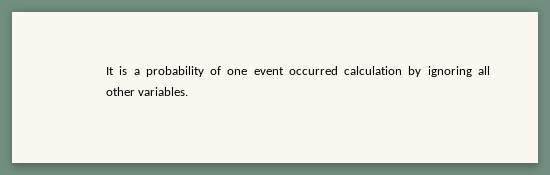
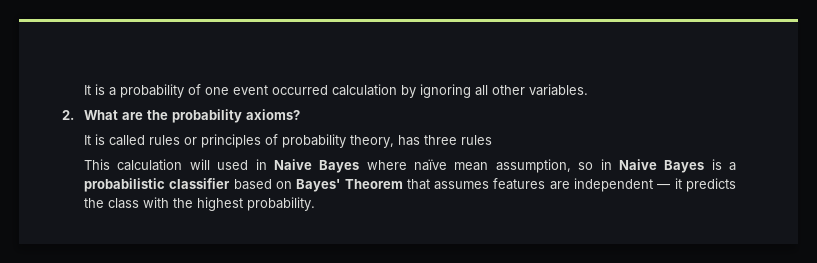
+ 2. What are the probability axioms?
+ It is called rules or principles of probability theory, has three rules
+ This calculation will used in Naive Bayes where naïve mean assumption, so in Naive Bayes is a probabilistic classifier based on Bayes' Theorem that assumes features are independent — it predicts the class with the highest probability.

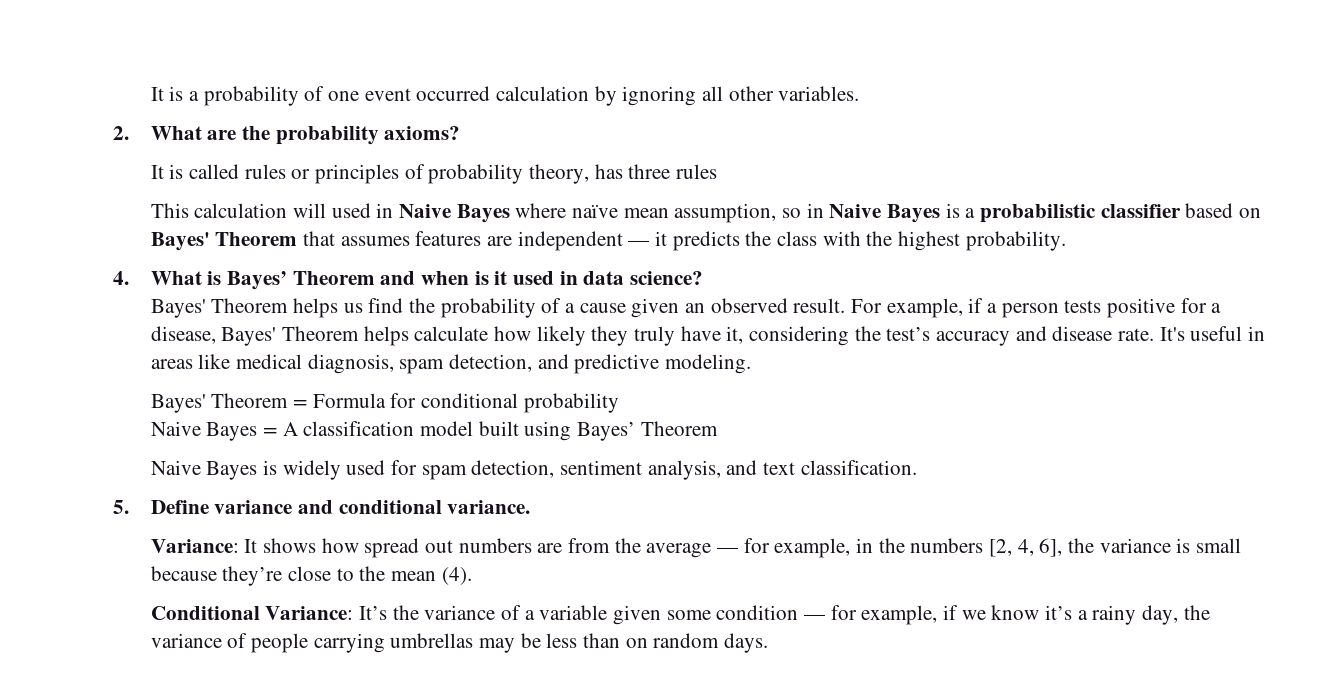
+ 4. What is Bayes’ Theorem and when is it used in data science?
+ Bayes' Theorem helps us find the probability of a cause given an observed result. For example, if a person tests positive for a disease, Bayes' Theorem helps calculate how likely they truly have it, considering the test’s accuracy and disease rate. It's useful in areas like medical diagnosis, spam detection, and predictive modeling.
+ Bayes' Theorem = Formula for conditional probability
+ Naive Bayes = A classification model built using Bayes’ Theorem
+ Naive Bayes is widely used for spam detection, sentiment analysis, and text classification.
+ 5. Define variance and conditional variance.
+ Variance: It shows how spread out numbers are from the average — for example, in the numbers [2, 4, 6], the variance is small because they’re close to the mean (4).
+ Conditional Variance: It’s the variance of a variable given some condition — for example, if we know it’s a rainy day, the variance of people carrying umbrellas may be less than on random days.

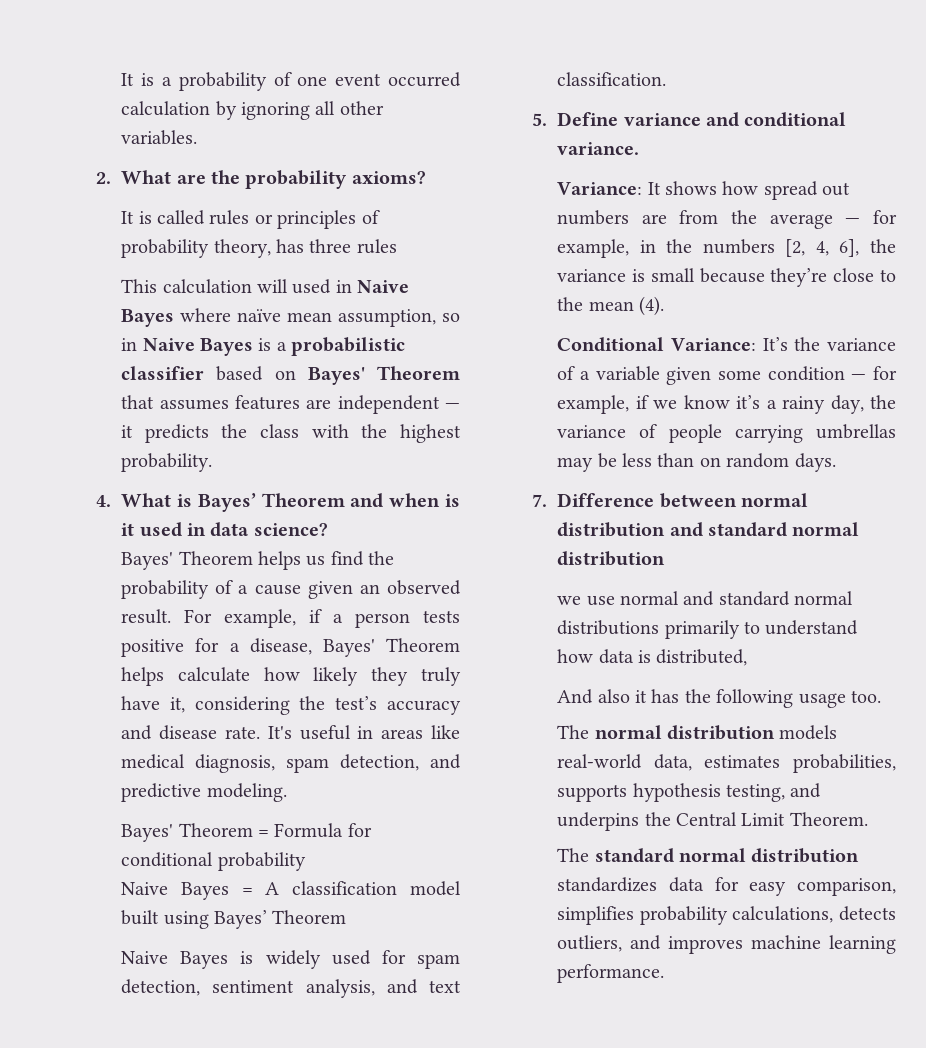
+ 7. Difference between normal distribution and standard normal distribution
+ we use normal and standard normal distributions primarily to understand how data is distributed,
+ And also it has the following usage too.
+ The normal distribution models real-world data, estimates probabilities, supports hypothesis testing, and underpins the Central Limit Theorem.
+ The standard normal distribution standardizes data for easy comparison, simplifies probability calculations, detects outliers, and improves machine learning performance.

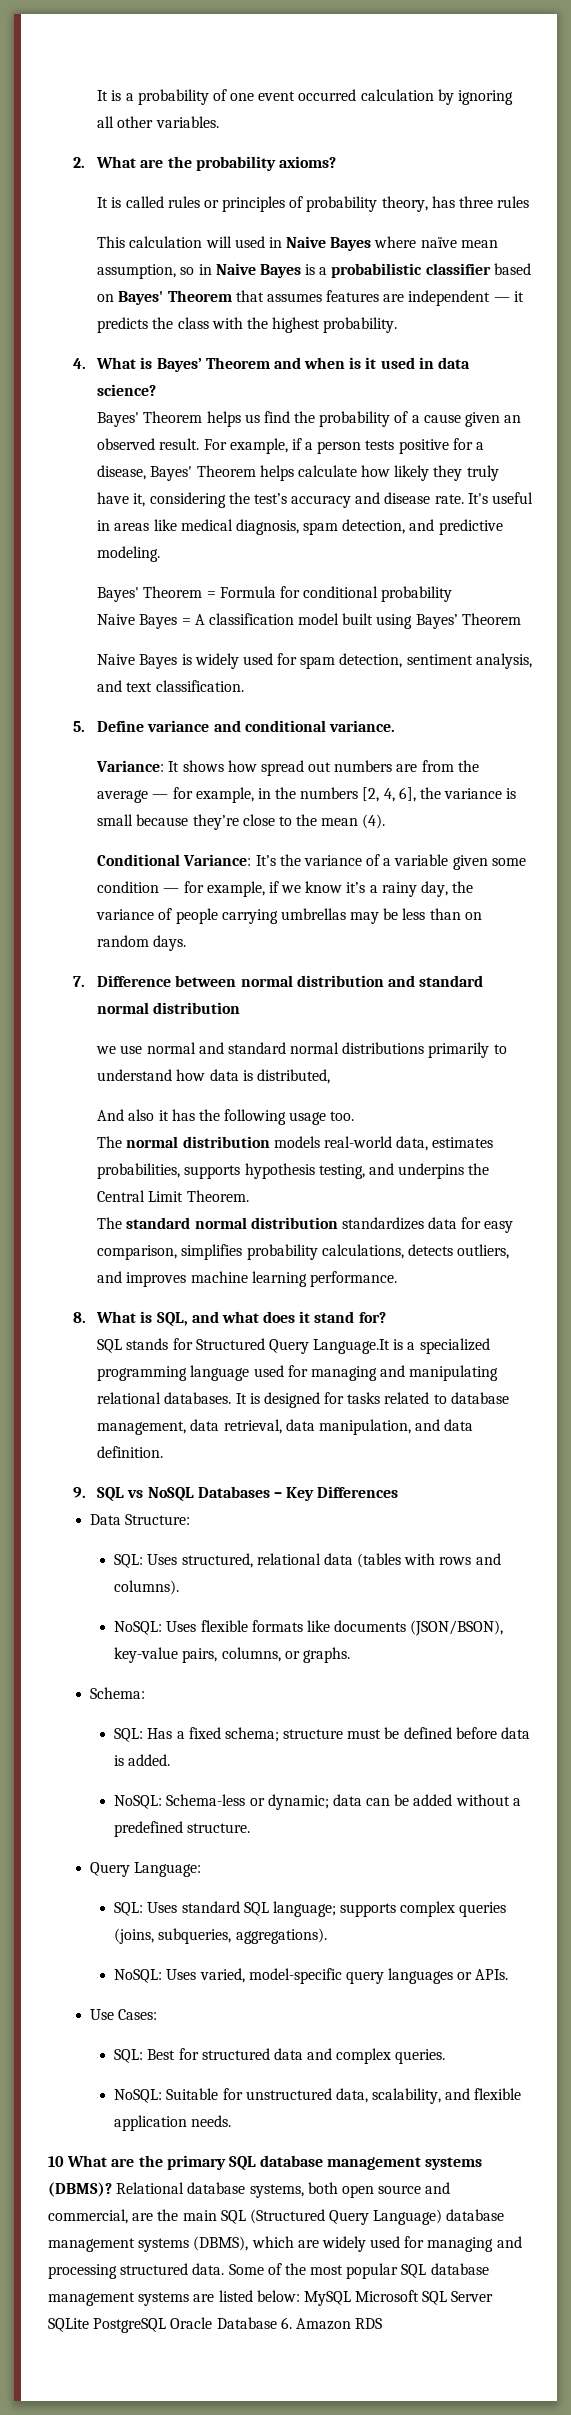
+ 8. What is SQL, and what does it stand for?
+ SQL stands for Structured Query Language.It is a specialized programming language used for managing and manipulating relational databases. It is designed for tasks related to database management, data retrieval, data manipulation, and data definition.
+ 9. SQL vs NoSQL Databases – Key Differences
+ Data Structure:
+ SQL: Uses structured, relational data (tables with rows and columns).
+ NoSQL: Uses flexible formats like documents (JSON/BSON), key-value pairs, columns, or graphs.
+ Schema:
+ SQL: Has a fixed schema; structure must be defined before data is added.
+ NoSQL: Schema-less or dynamic; data can be added without a predefined structure.
+ Query Language:
+ SQL: Uses standard SQL language; supports complex queries (joins, subqueries, aggregations).
+ NoSQL: Uses varied, model-specific query languages or APIs.
+ Use Cases:
+ SQL: Best for structured data and complex queries.
+ NoSQL: Suitable for unstructured data, scalability, and flexible application needs.
+ 10 What are the primary SQL database management systems (DBMS)? Relational database systems, both open source and commercial, are the main SQL (Structured Query Language) database management systems (DBMS), which are widely used for managing and processing structured data. Some of the most popular SQL database management systems are listed below: MySQL Microsoft SQL Server SQLite PostgreSQL Oracle Database 6. Amazon RDS

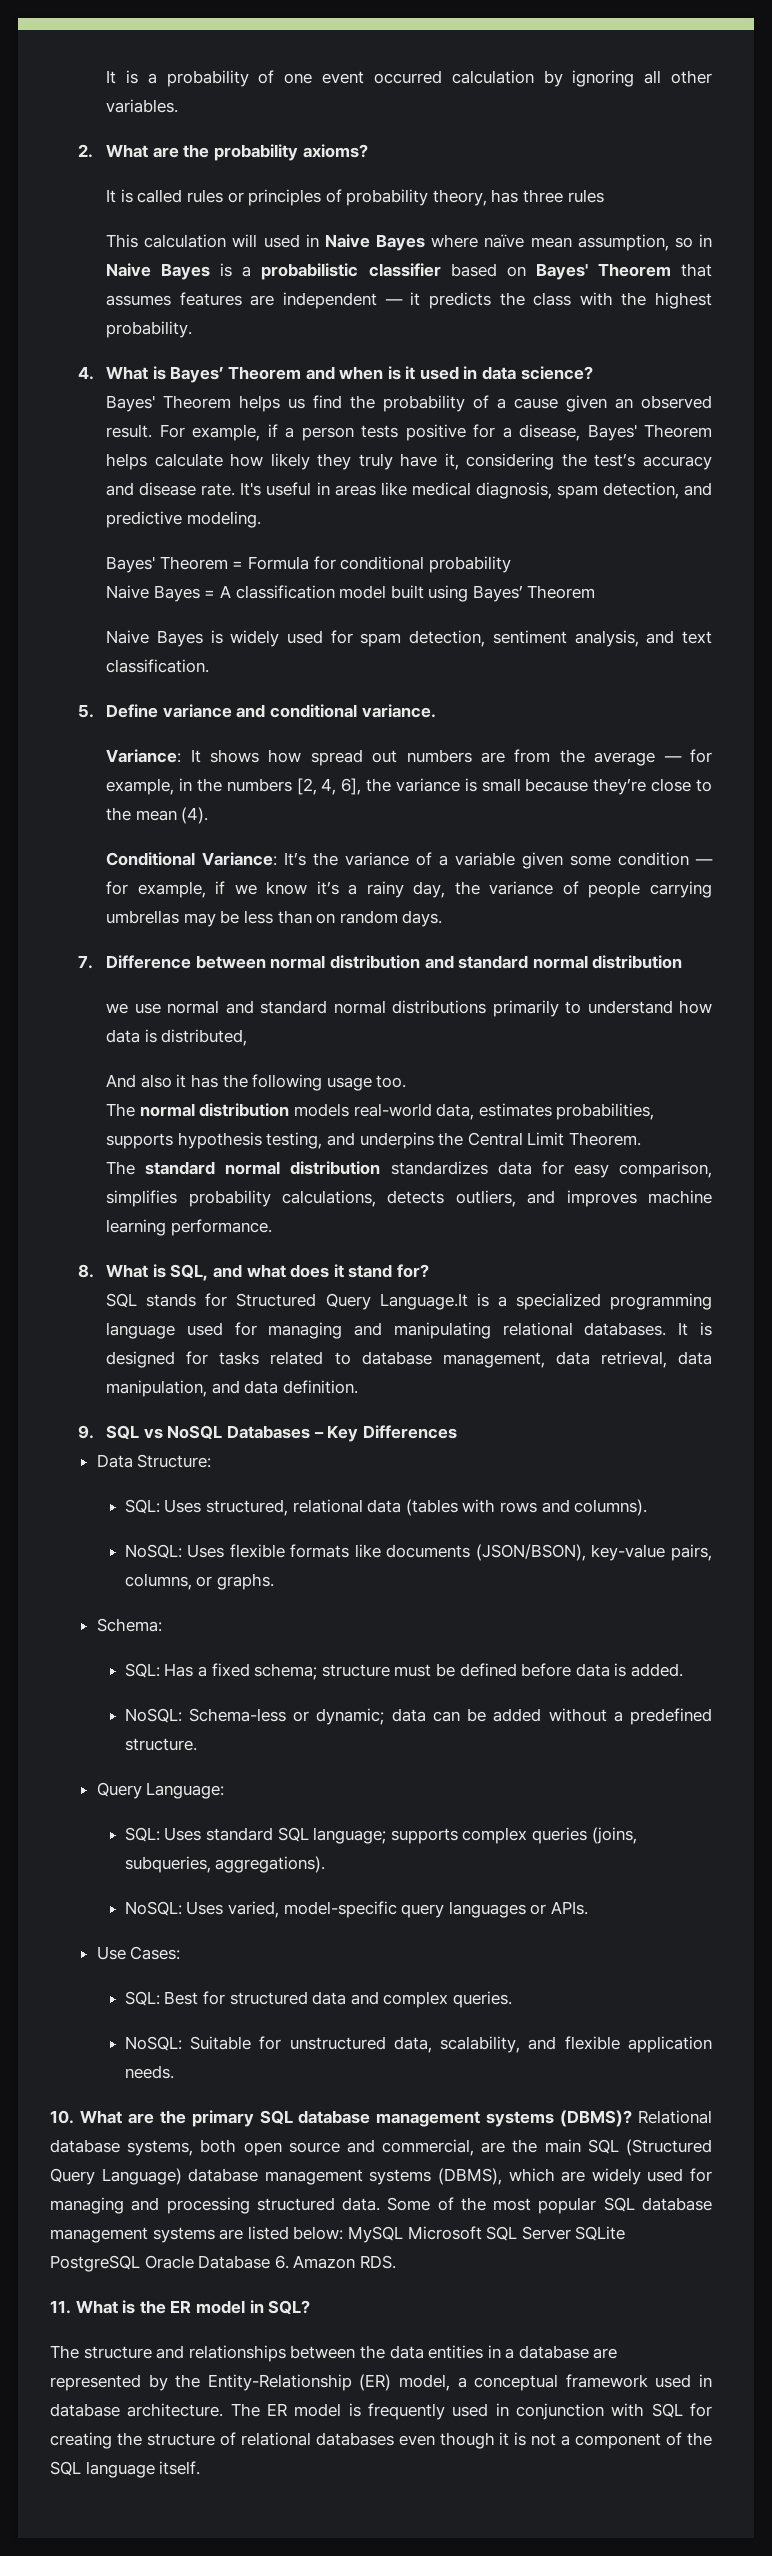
- 10 What are the primary SQL database management systems (DBMS)?
+ 10. What are the primary SQL database management systems (DBMS)?
- Some of the most popular SQL database management systems are listed below: MySQL Microsoft SQL Server SQLite PostgreSQL Oracle Database 6. Amazon RDS
+ Some of the most popular SQL database management systems are listed below: MySQL Microsoft SQL Server SQLite PostgreSQL Oracle Database 6. Amazon RDS.
+ 11. What is the ER model in SQL?
+ The structure and relationships between the data entities in a database are represented by the Entity-Relationship (ER) model, a conceptual framework used in database architecture. The ER model is frequently used in conjunction with SQL for creating the structure of relational databases even though it is not a component of the SQL language itself.

